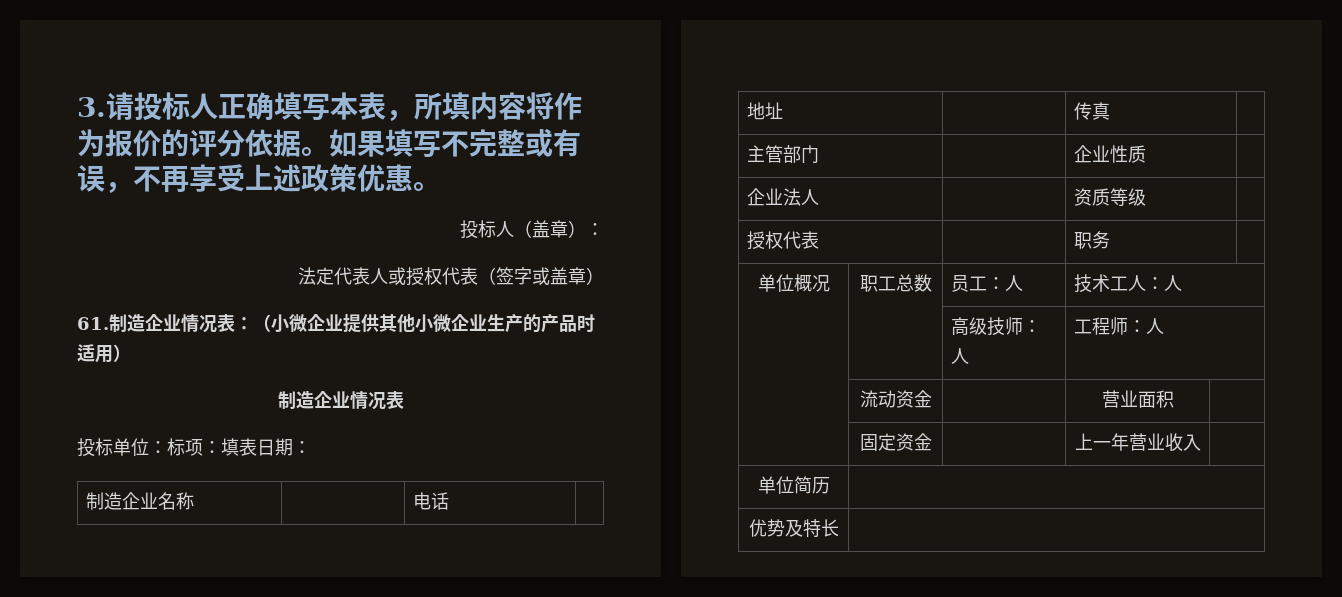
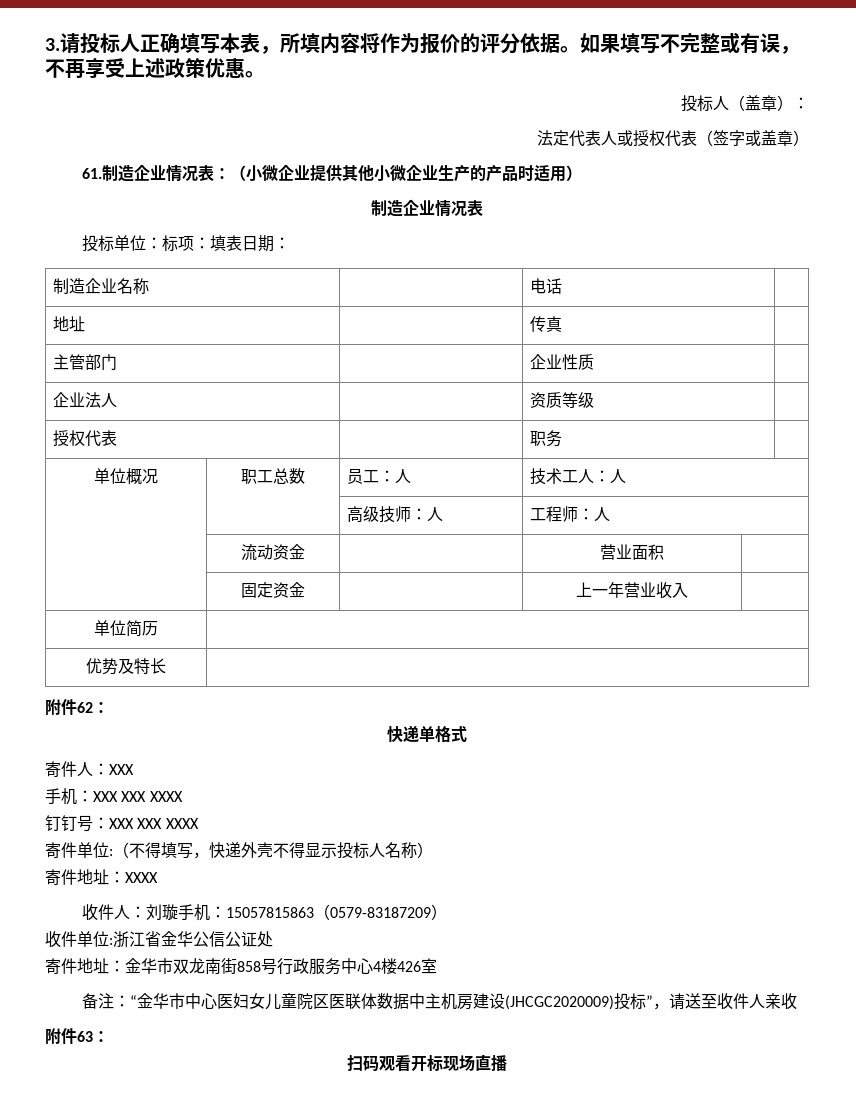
+ 附件62：
+ 快递单格式
+ 寄件人：XXX
+ 手机：XXX XXX XXXX
+ 钉钉号：XXX XXX XXXX
+ 寄件单位:（不得填写，快递外壳不得显示投标人名称）
+ 寄件地址：XXXX
+ 收件人：刘璇手机：15057815863（0579-83187209）
+ 收件单位:浙江省金华公信公证处
+ 寄件地址：金华市双龙南街858号行政服务中心4楼426室
+ 备注：“金华市中心医妇女儿童院区医联体数据中主机房建设(JHCGC2020009)投标”，请送至收件人亲收
+ 附件63：
+ 扫码观看开标现场直播

